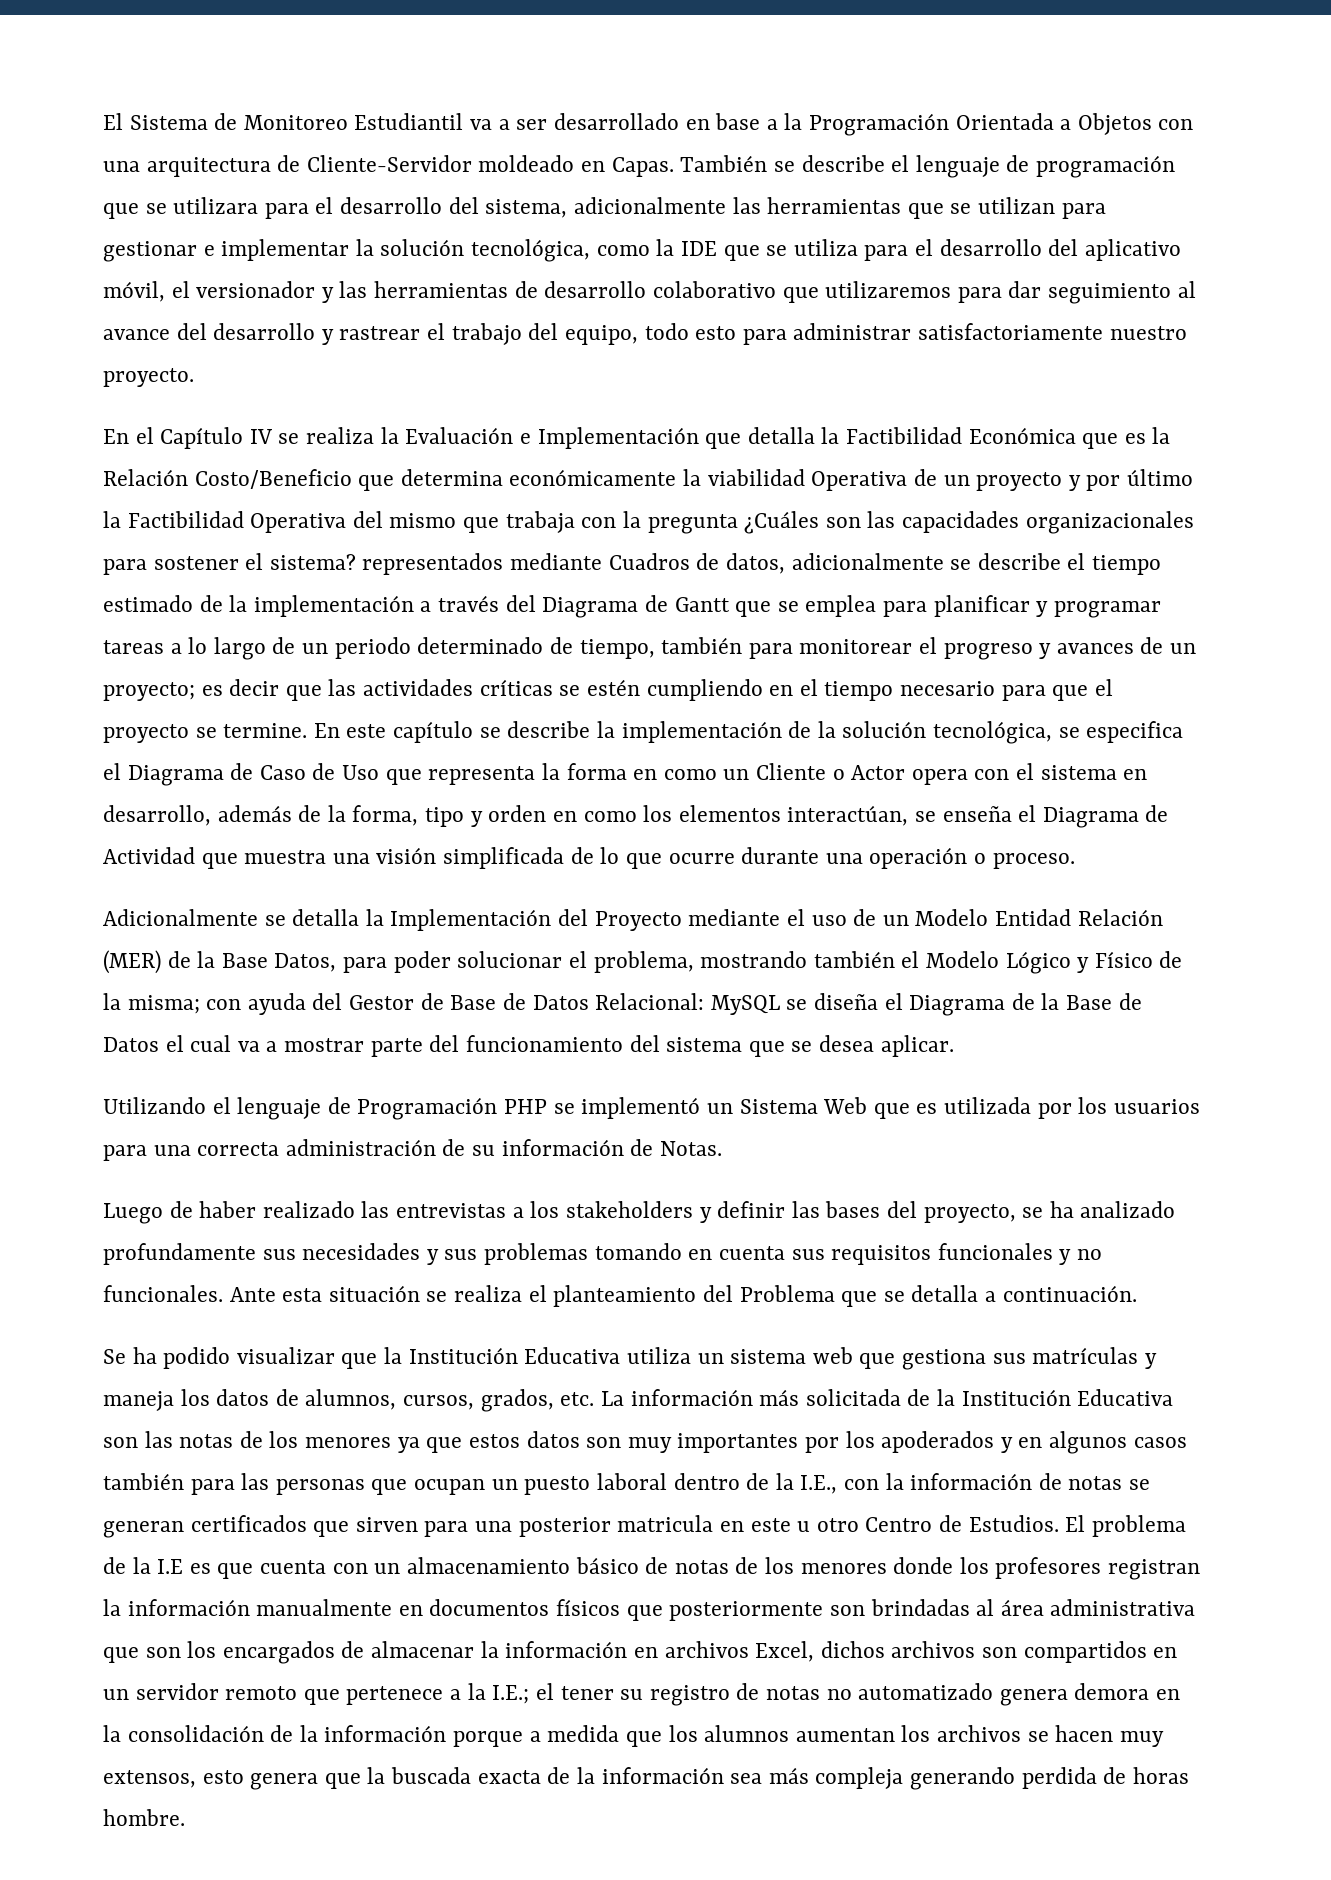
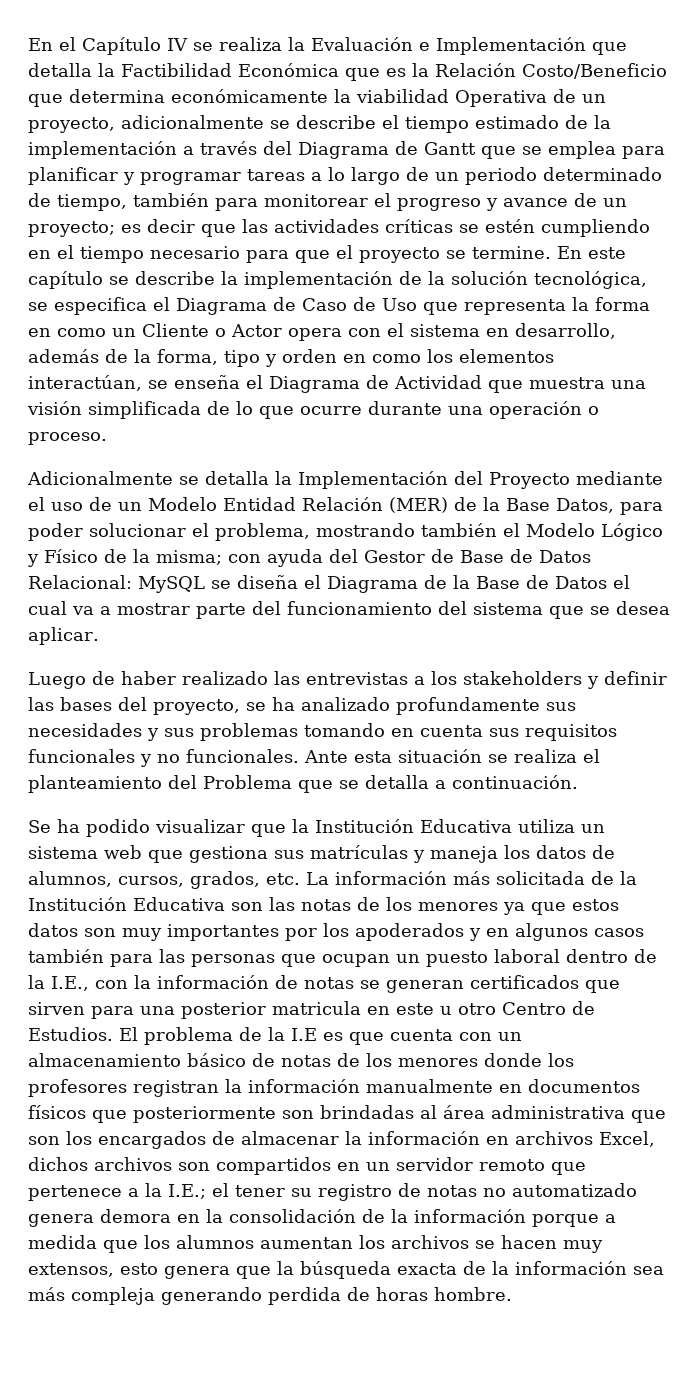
- El Sistema de Monitoreo Estudiantil va a ser desarrollado en base a la Programación Orientada a Objetos con una arquitectura de Cliente-Servidor moldeado en Capas. También se describe el lenguaje de programación que se utilizara para el desarrollo del sistema, adicionalmente las herramientas que se utilizan para gestionar e implementar la solución tecnológica, como la IDE que se utiliza para el desarrollo del aplicativo móvil, el versionador y las herramientas de desarrollo colaborativo que utilizaremos para dar seguimiento al avance del desarrollo y rastrear el trabajo del equipo, todo esto para administrar satisfactoriamente nuestro proyecto.
- En el Capítulo IV se realiza la Evaluación e Implementación que detalla la Factibilidad Económica que es la Relación Costo/Beneficio que determina económicamente la viabilidad Operativa de un proyecto y por último la Factibilidad Operativa del mismo que trabaja con la pregunta ¿Cuáles son las capacidades organizacionales para sostener el sistema? representados mediante Cuadros de datos, adicionalmente se describe el tiempo estimado de la implementación a través del Diagrama de Gantt que se emplea para planificar y programar tareas a lo largo de un periodo determinado de tiempo, también para monitorear el progreso y avances de un proyecto;
+ En el Capítulo IV se realiza la Evaluación e Implementación que detalla la Factibilidad Económica que es la Relación Costo/Beneficio que determina económicamente la viabilidad Operativa de un proyecto, adicionalmente se describe el tiempo estimado de la implementación a través del Diagrama de Gantt que se emplea para planificar y programar tareas a lo largo de un periodo determinado de tiempo, también para monitorear el progreso y avance de un proyecto;
- Utilizando el lenguaje de Programación PHP se implementó un Sistema Web que es utilizada por los usuarios para una correcta administración de su información de Notas.
- el tener su registro de notas no automatizado genera demora en la consolidación de la información porque a medida que los alumnos aumentan los archivos se hacen muy extensos, esto genera que la buscada exacta de la información sea más compleja generando perdida de horas hombre.
+ el tener su registro de notas no automatizado genera demora en la consolidación de la información porque a medida que los alumnos aumentan los archivos se hacen muy extensos, esto genera que la búsqueda exacta de la información sea más compleja generando perdida de horas hombre.

